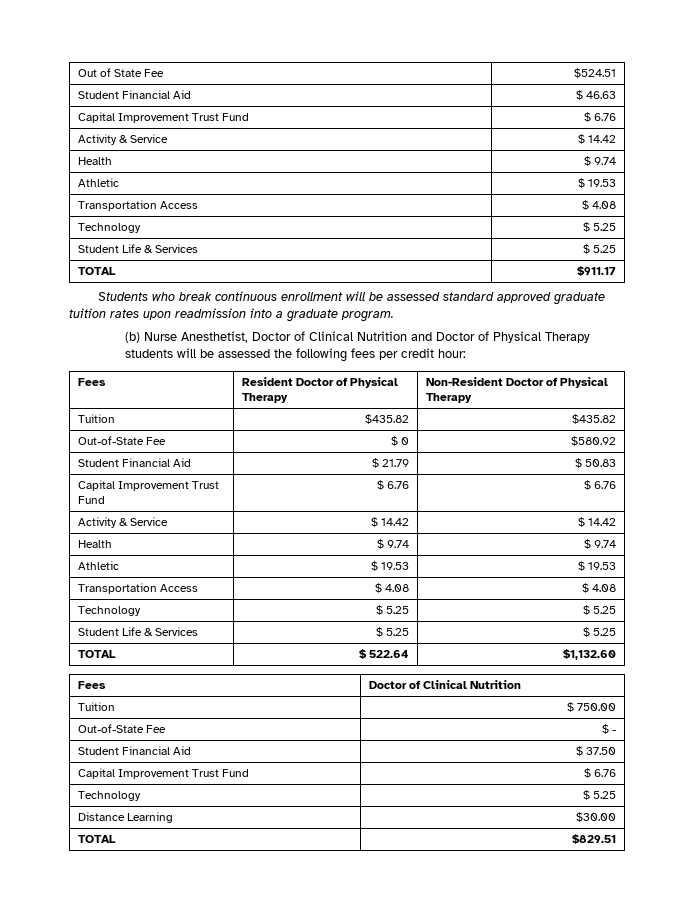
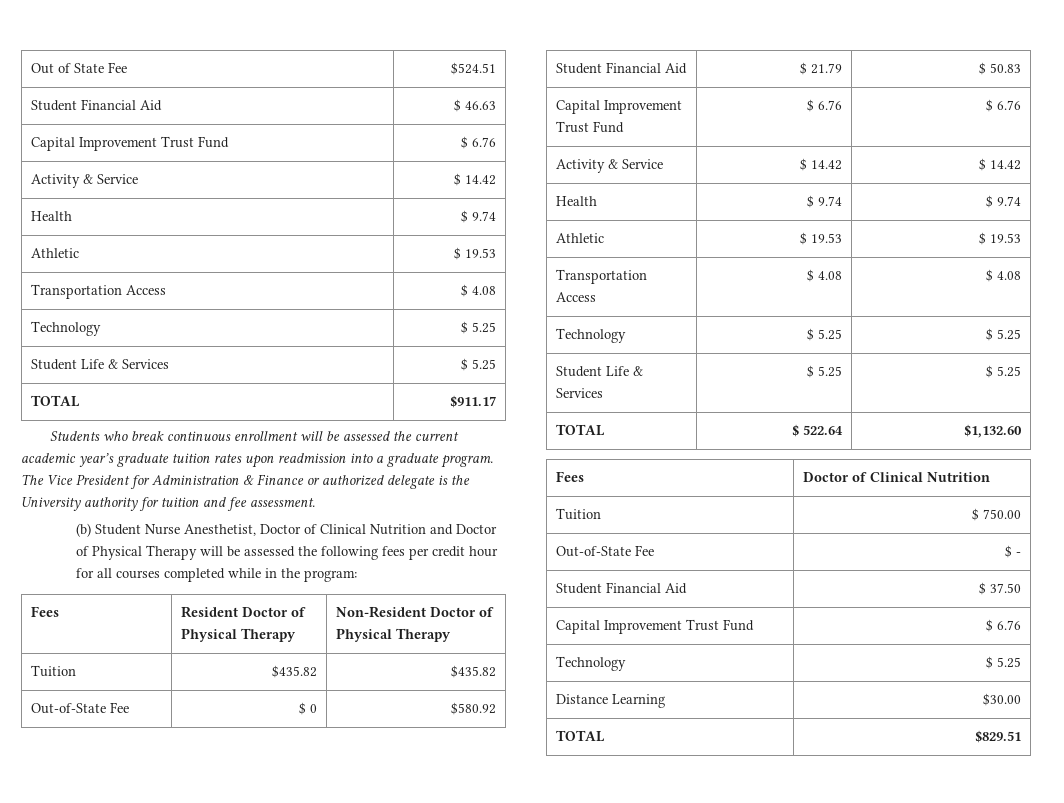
- Students who break continuous enrollment will be assessed standard approved graduate tuition rates upon readmission into a graduate program.
+ Students who break continuous enrollment will be assessed the current academic year’s graduate tuition rates upon readmission into a graduate program. The Vice President for Administration & Finance or authorized delegate is the University authority for tuition and fee assessment.
- (b) Nurse Anesthetist, Doctor of Clinical Nutrition and Doctor of Physical Therapy students will be assessed the following fees per credit hour:
+ (b) Student Nurse Anesthetist, Doctor of Clinical Nutrition and Doctor of Physical Therapy will be assessed the following fees per credit hour for all courses completed while in the program:

